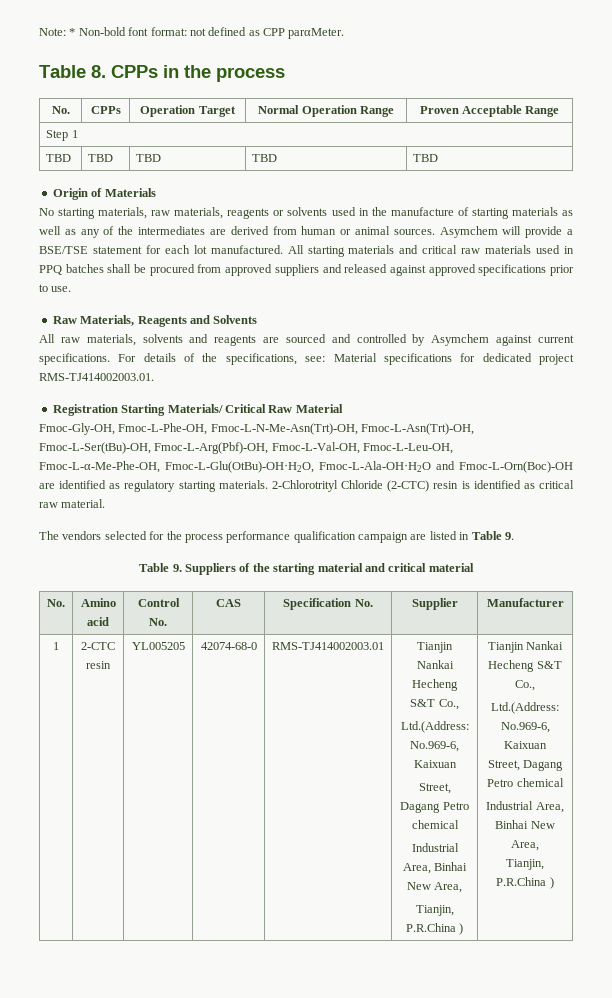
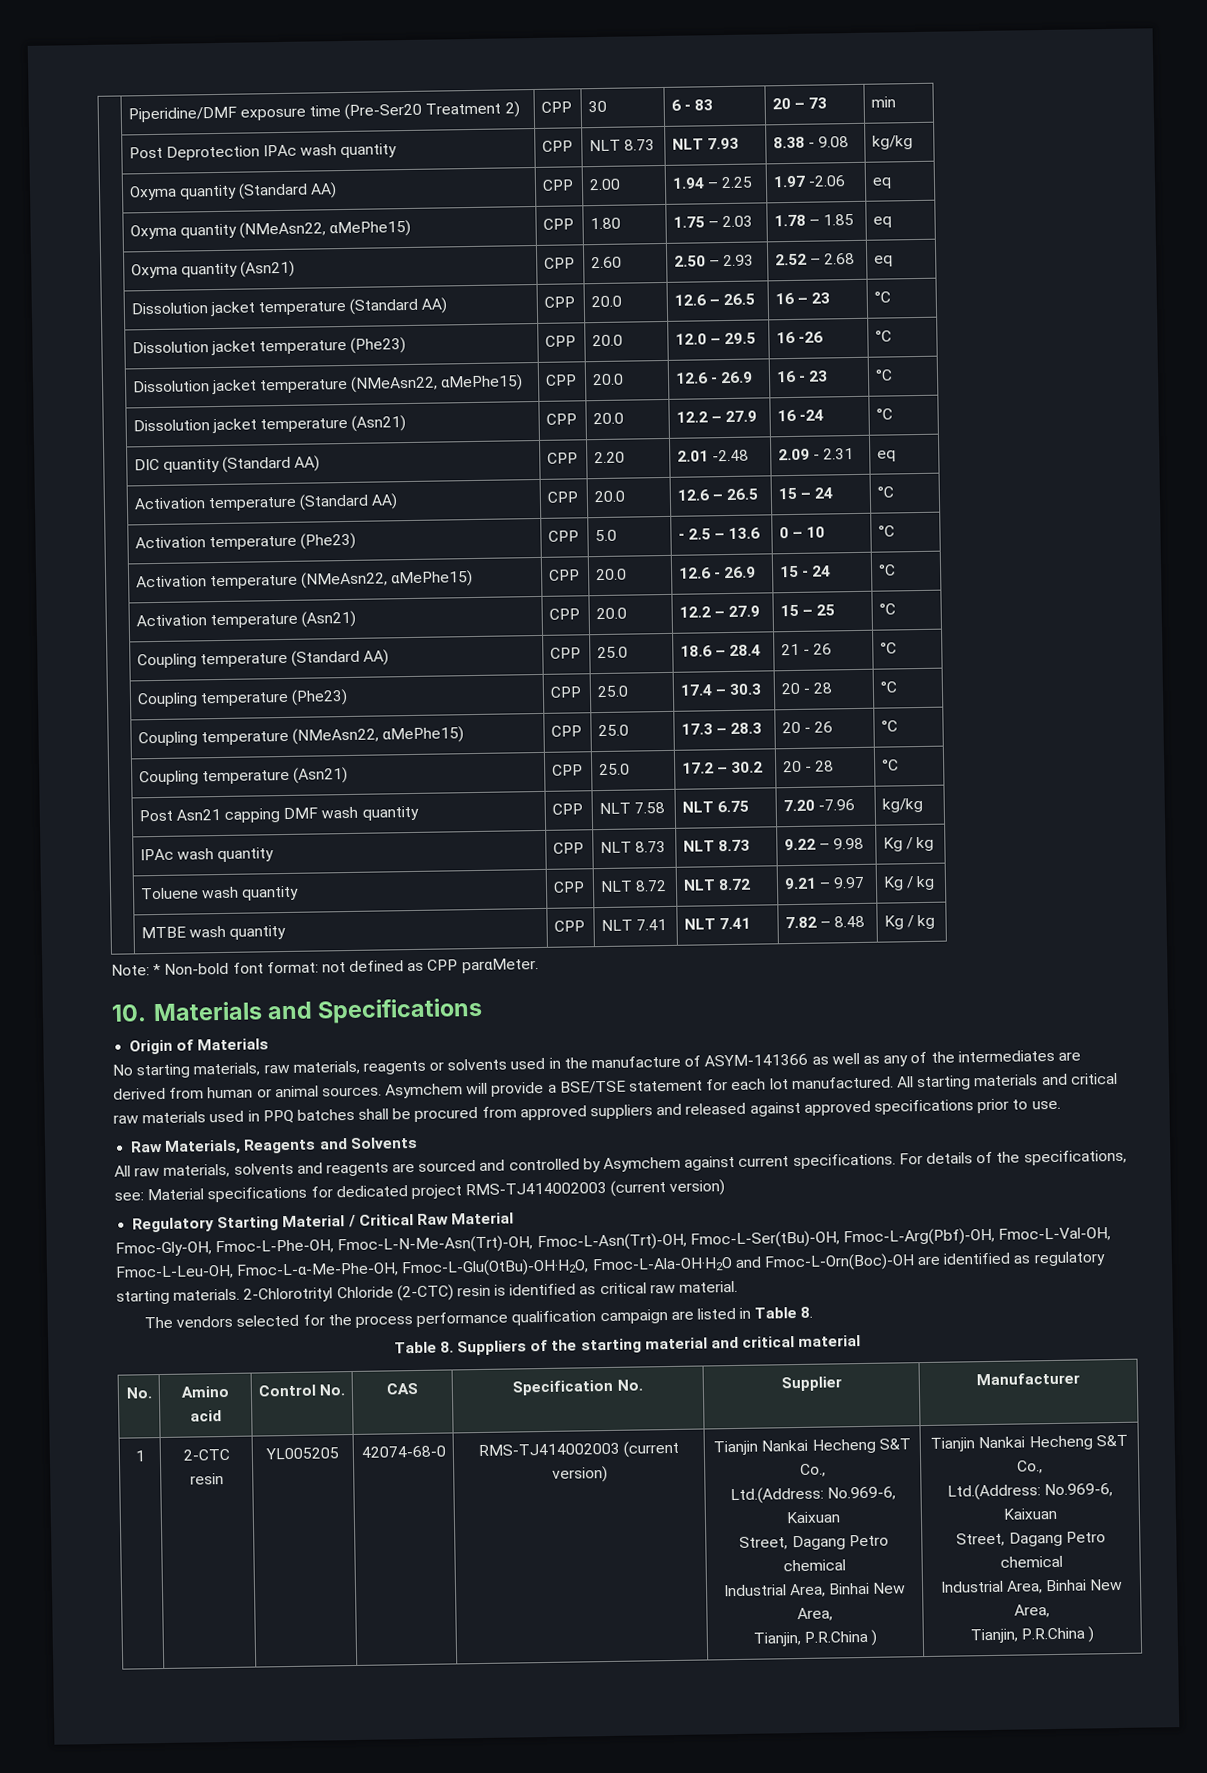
+ | Piperidine/DMF exposure time (Pre-Ser20 Treatment 2) | CPP | 30 | 6 - 83 | 20 – 73 | min
+ | Post Deprotection IPAc wash quantity | CPP | NLT 8.73 | NLT 7.93 | 8.38 - 9.08 | kg/kg
+ | Oxyma quantity (Standard AA) | CPP | 2.00 | 1.94 – 2.25 | 1.97 -2.06 | eq
+ | Oxyma quantity (NMeAsn22, αMePhe15) | CPP | 1.80 | 1.75 – 2.03 | 1.78 – 1.85 | eq
+ | Oxyma quantity (Asn21) | CPP | 2.60 | 2.50 – 2.93 | 2.52 – 2.68 | eq
+ | Dissolution jacket temperature (Standard AA) | CPP | 20.0 | 12.6 – 26.5 | 16 – 23 | °C
+ | Dissolution jacket temperature (Phe23) | CPP | 20.0 | 12.0 – 29.5 | 16 -26 | °C
+ | Dissolution jacket temperature (NMeAsn22, αMePhe15) | CPP | 20.0 | 12.6 - 26.9 | 16 - 23 | °C
+ | Dissolution jacket temperature (Asn21) | CPP | 20.0 | 12.2 – 27.9 | 16 -24 | °C
+ | DIC quantity (Standard AA) | CPP | 2.20 | 2.01 -2.48 | 2.09 - 2.31 | eq
+ | Activation temperature (Standard AA) | CPP | 20.0 | 12.6 – 26.5 | 15 – 24 | °C
+ | Activation temperature (Phe23) | CPP | 5.0 | - 2.5 – 13.6 | 0 – 10 | °C
+ | Activation temperature (NMeAsn22, αMePhe15) | CPP | 20.0 | 12.6 - 26.9 | 15 - 24 | °C
+ | Activation temperature (Asn21) | CPP | 20.0 | 12.2 – 27.9 | 15 – 25 | °C
+ | Coupling temperature (Standard AA) | CPP | 25.0 | 18.6 – 28.4 | 21 - 26 | °C
+ | Coupling temperature (Phe23) | CPP | 25.0 | 17.4 – 30.3 | 20 - 28 | °C
+ | Coupling temperature (NMeAsn22, αMePhe15) | CPP | 25.0 | 17.3 – 28.3 | 20 - 26 | °C
+ | Coupling temperature (Asn21) | CPP | 25.0 | 17.2 – 30.2 | 20 - 28 | °C
+ | Post Asn21 capping DMF wash quantity | CPP | NLT 7.58 | NLT 6.75 | 7.20 -7.96 | kg/kg
+ | IPAc wash quantity | CPP | NLT 8.73 | NLT 8.73 | 9.22 – 9.98 | Kg / kg
+ | Toluene wash quantity | CPP | NLT 8.72 | NLT 8.72 | 9.21 – 9.97 | Kg / kg
+ | MTBE wash quantity | CPP | NLT 7.41 | NLT 7.41 | 7.82 – 8.48 | Kg / kg
- Table 8. CPPs in the process
- No. | CPPs | Operation Target | Normal Operation Range | Proven Acceptable Range
- Step 1
- TBD | TBD | TBD | TBD | TBD
+ 10. Materials and Specifications
- No starting materials, raw materials, reagents or solvents used in the manufacture of starting materials as well as any of the intermediates are derived from human or animal sources.
+ No starting materials, raw materials, reagents or solvents used in the manufacture of ASYM-141366 as well as any of the intermediates are derived from human or animal sources.
- For details of the specifications, see: Material specifications for dedicated project RMS-TJ414002003.01.
- Registration Starting Materials/ Critical Raw Material
+ For details of the specifications, see: Material specifications for dedicated project RMS-TJ414002003 (current version)
+ Regulatory Starting Material / Critical Raw Material
- The vendors selected for the process performance qualification campaign are listed in Table 9.
- Table 9. Suppliers of the starting material and critical material
+ The vendors selected for the process performance qualification campaign are listed in Table 8.
+ Table 8. Suppliers of the starting material and critical material
- 42074-68-0 | RMS-TJ414002003.01
+ 42074-68-0 | RMS-TJ414002003 (current version)

